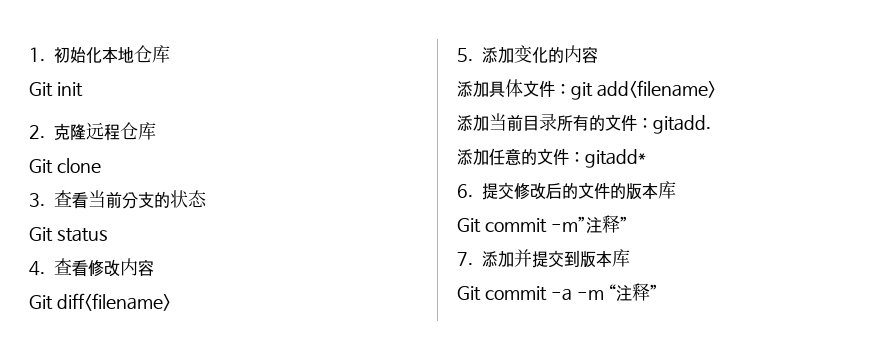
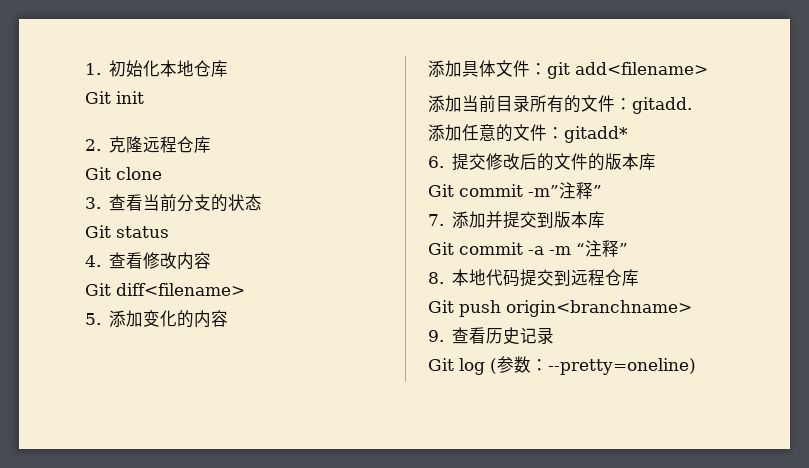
+ 8.本地代码提交到远程仓库
+ Git push origin<branchname>
+ 9.查看历史记录
+ Git log (参数：--pretty=oneline)

